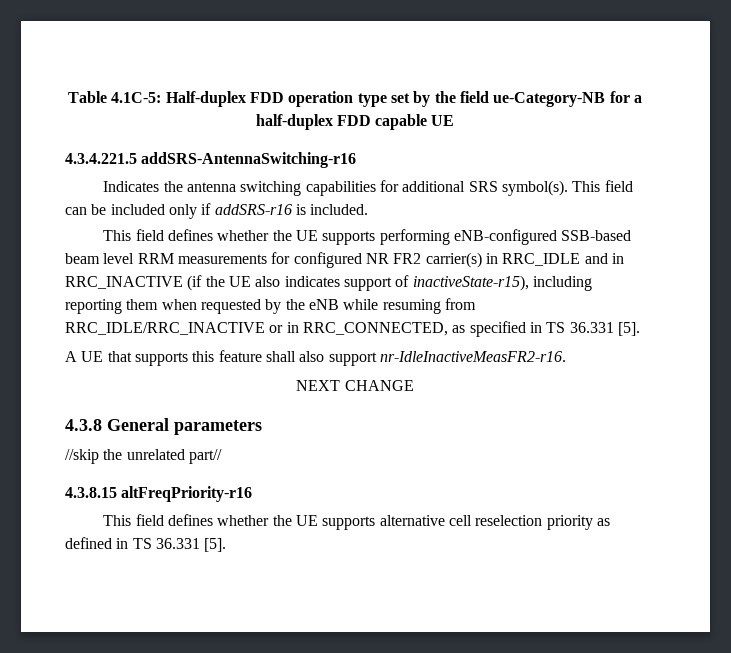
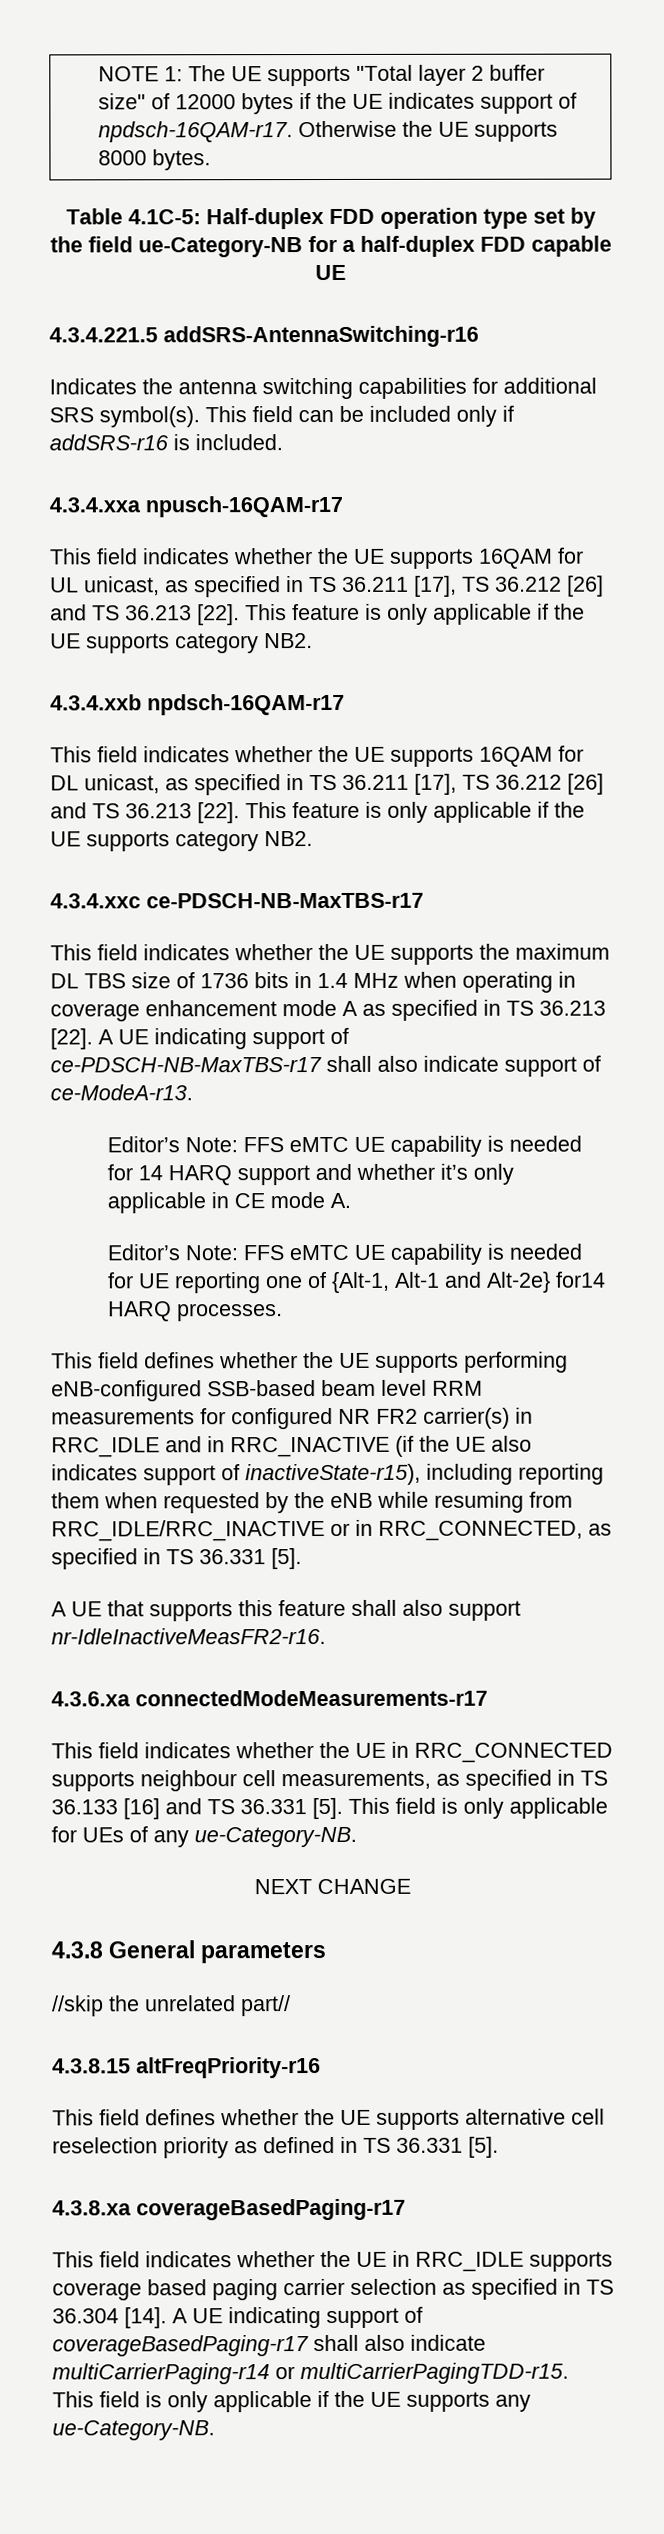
+ NOTE 1: The UE supports "Total layer 2 buffer size" of 12000 bytes if the UE indicates support of npdsch-16QAM-r17. Otherwise the UE supports 8000 bytes.
+ 4.3.4.xxa npusch-16QAM-r17
+ This field indicates whether the UE supports 16QAM for UL unicast, as specified in TS 36.211 [17], TS 36.212 [26] and TS 36.213 [22]. This feature is only applicable if the UE supports category NB2.
+ 4.3.4.xxb npdsch-16QAM-r17
+ This field indicates whether the UE supports 16QAM for DL unicast, as specified in TS 36.211 [17], TS 36.212 [26] and TS 36.213 [22]. This feature is only applicable if the UE supports category NB2.
+ 4.3.4.xxc ce-PDSCH-NB-MaxTBS-r17
+ This field indicates whether the UE supports the maximum DL TBS size of 1736 bits in 1.4 MHz when operating in coverage enhancement mode A as specified in TS 36.213 [22]. A UE indicating support of ce-PDSCH-NB-MaxTBS-r17 shall also indicate support of ce-ModeA-r13.
+ Editor’s Note: FFS eMTC UE capability is needed for 14 HARQ support and whether it’s only applicable in CE mode A.
+ Editor’s Note: FFS eMTC UE capability is needed for UE reporting one of {Alt-1, Alt-1 and Alt-2e} for14 HARQ processes.
+ 4.3.6.xa connectedModeMeasurements-r17
+ This field indicates whether the UE in RRC_CONNECTED supports neighbour cell measurements, as specified in TS 36.133 [16] and TS 36.331 [5]. This field is only applicable for UEs of any ue-Category-NB.
+ 4.3.8.xa coverageBasedPaging-r17
+ This field indicates whether the UE in RRC_IDLE supports coverage based paging carrier selection as specified in TS 36.304 [14]. A UE indicating support of coverageBasedPaging-r17 shall also indicate multiCarrierPaging-r14 or multiCarrierPagingTDD-r15. This field is only applicable if the UE supports any ue-Category-NB.

